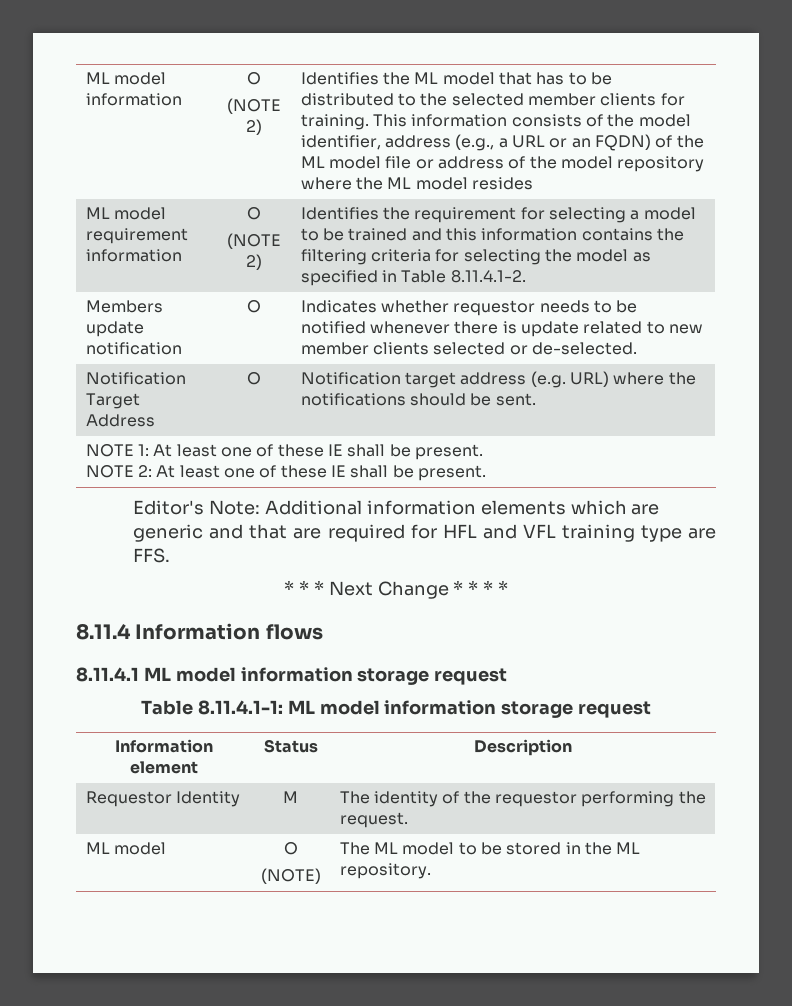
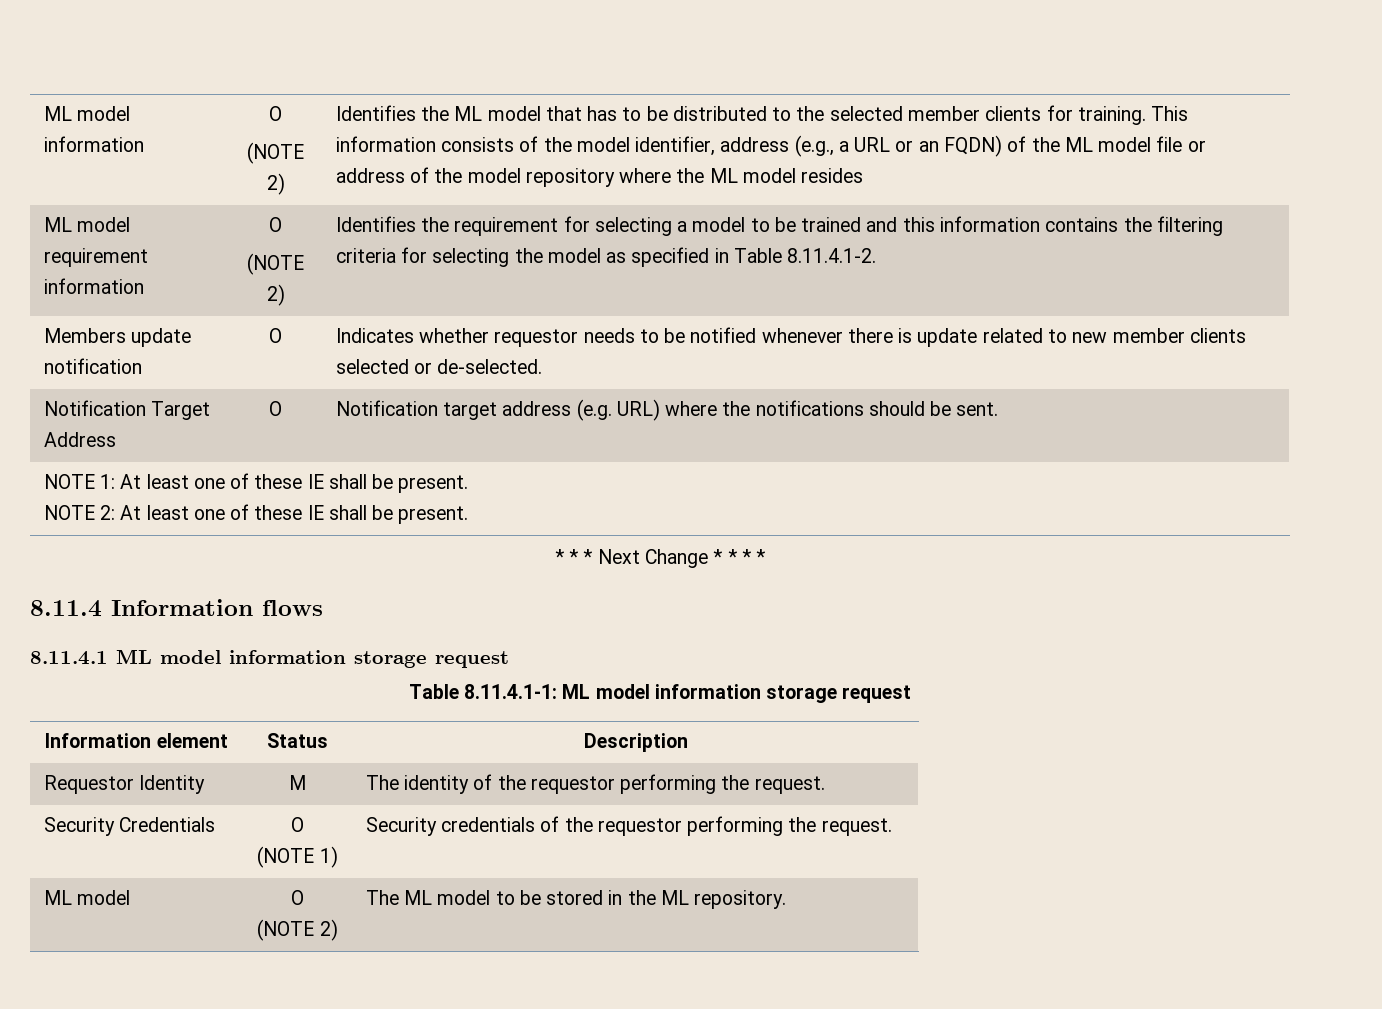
- Editor's Note: Additional information elements which are generic and that are required for HFL and VFL training type are FFS.
+ Security Credentials | O
+ (NOTE 1) | Security credentials of the requestor performing the request.
  ML model | O
- (NOTE) | The ML model to be stored in the ML repository.
+ (NOTE 2) | The ML model to be stored in the ML repository.

